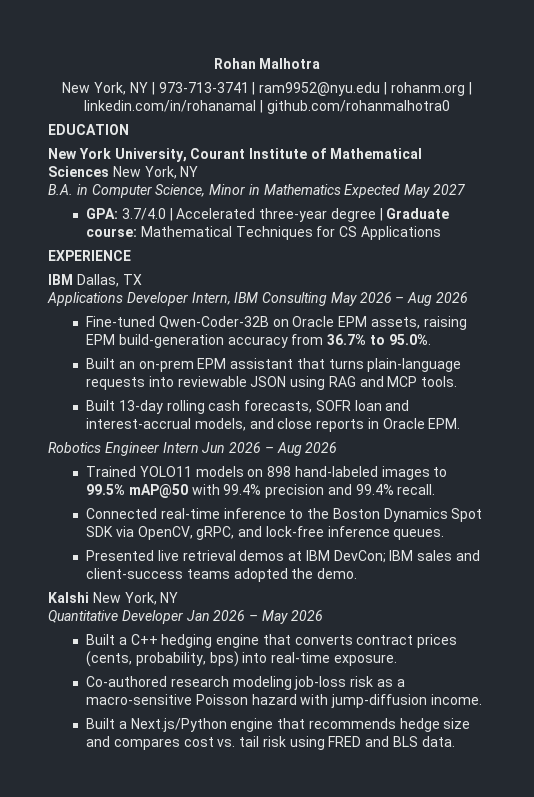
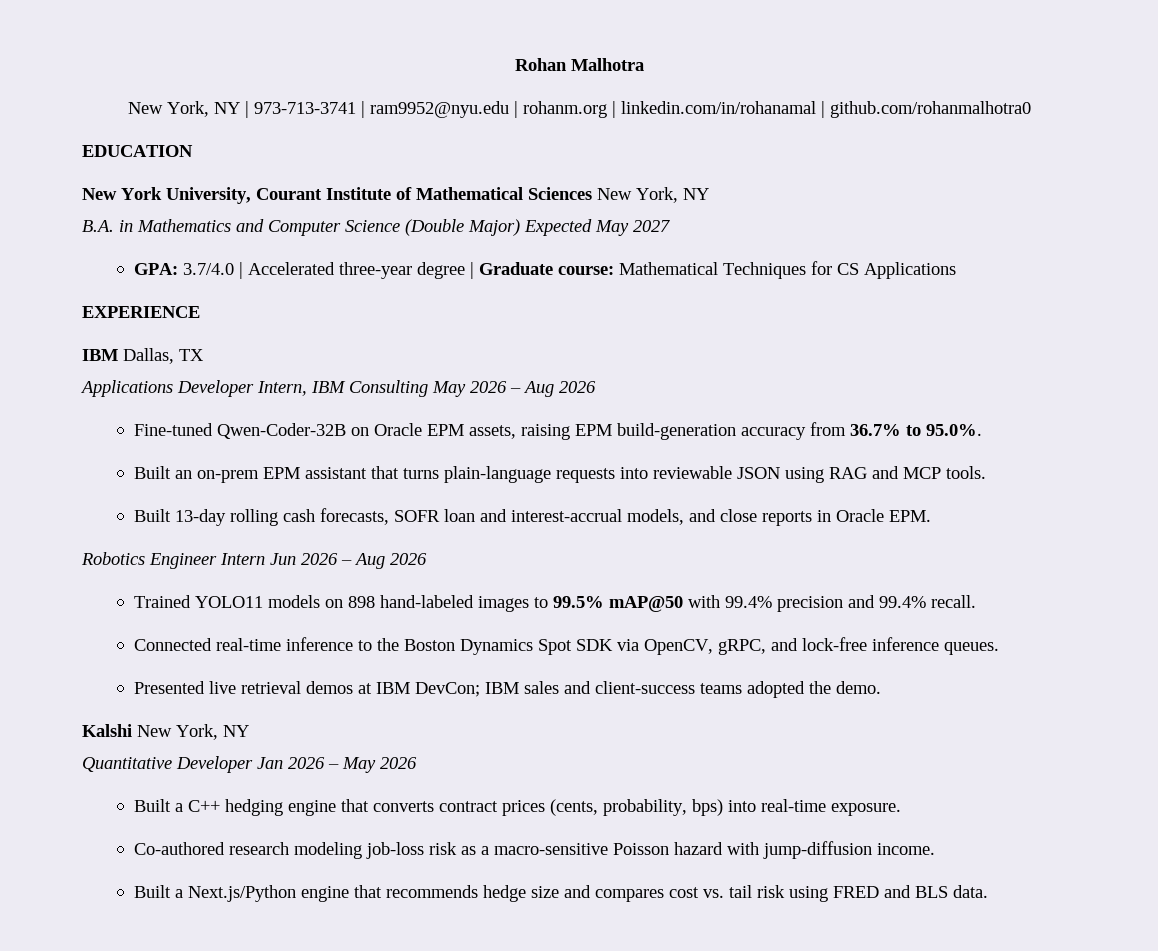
- B.A. in Computer Science, Minor in Mathematics Expected May 2027
+ B.A. in Mathematics and Computer Science (Double Major) Expected May 2027

